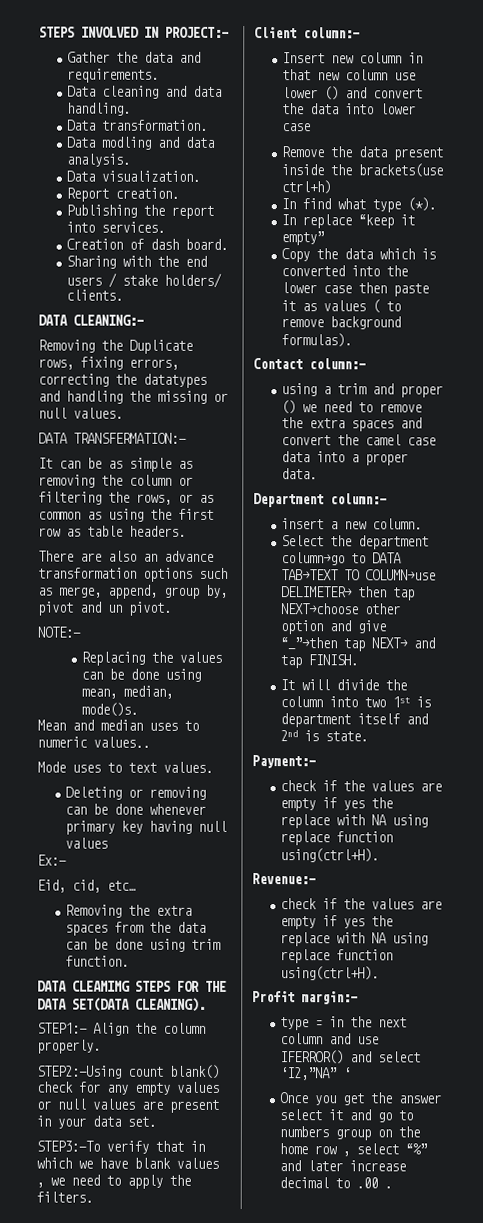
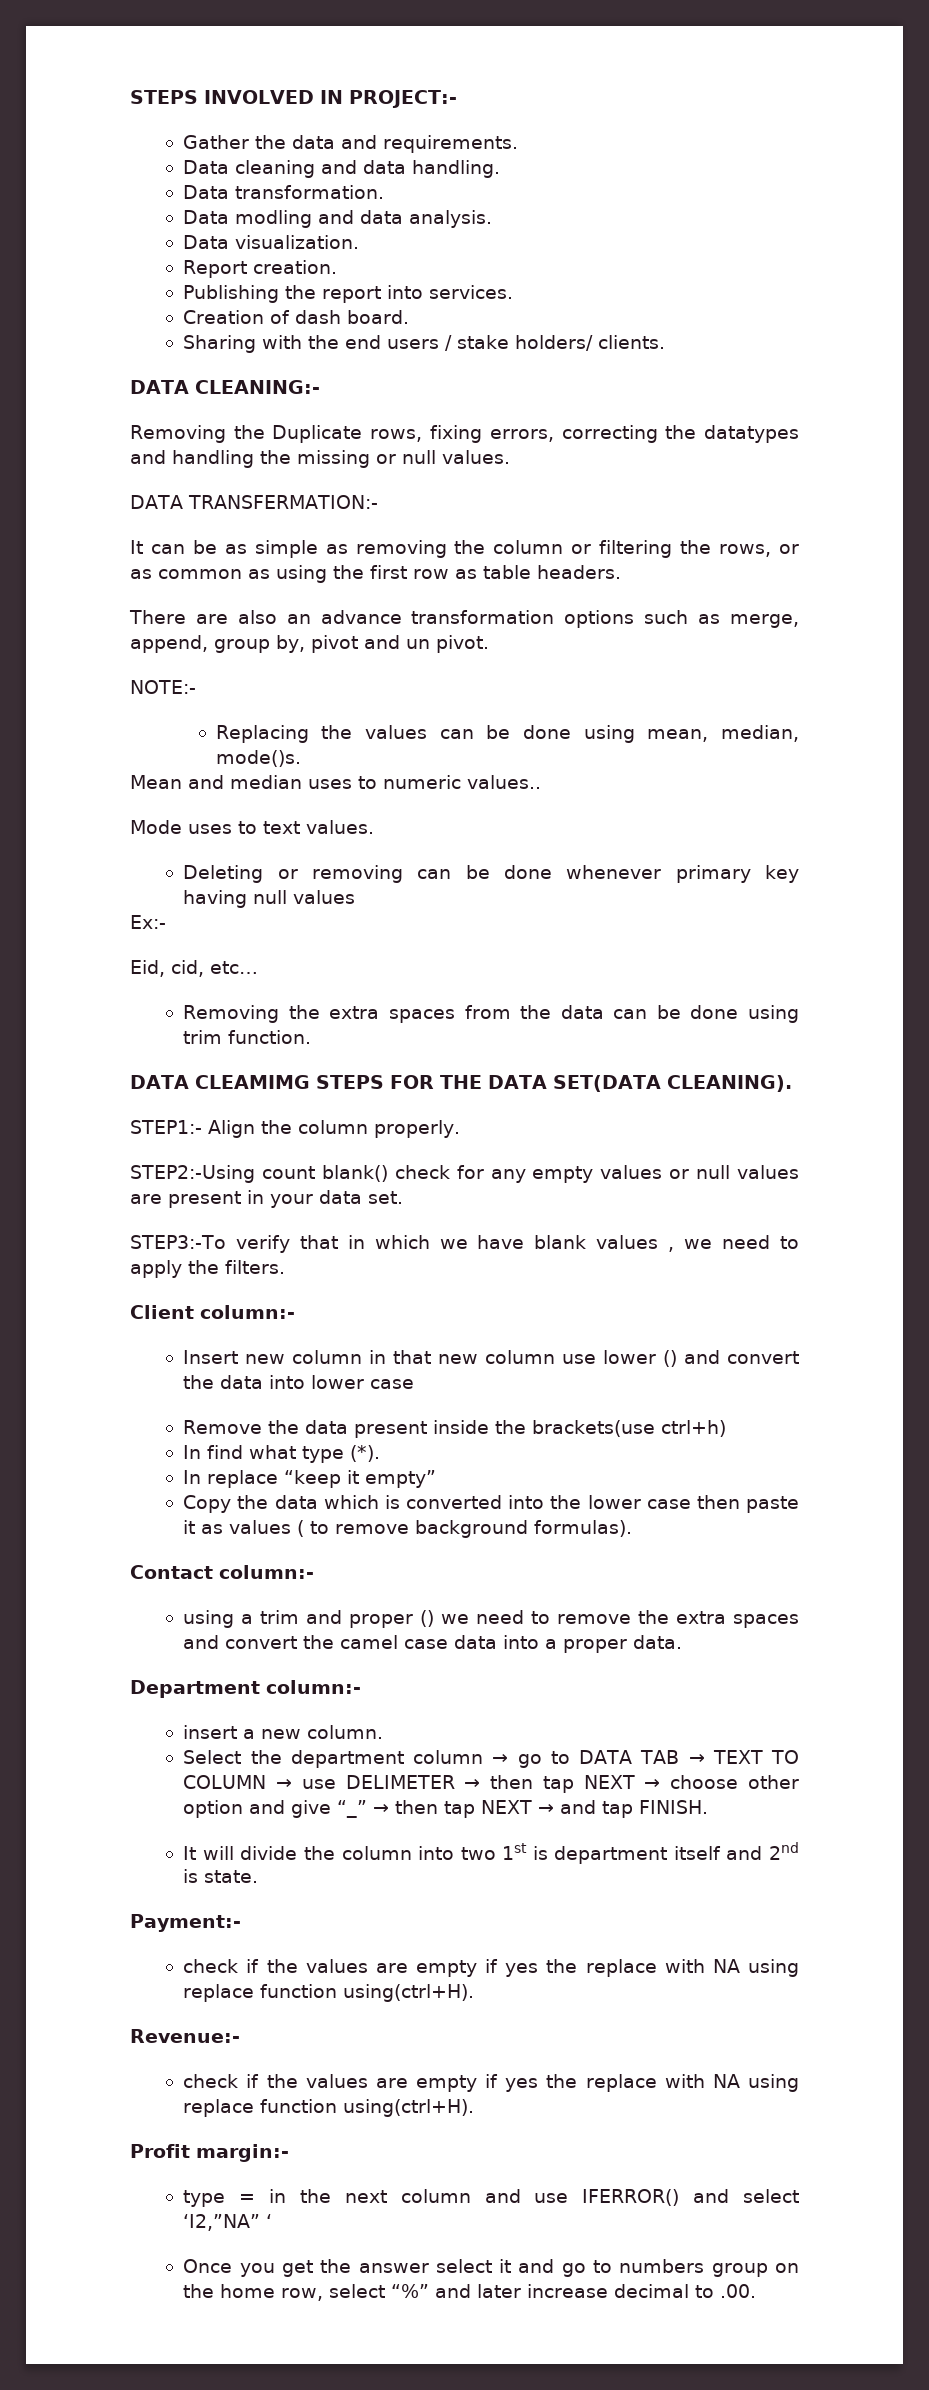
- Select the department column→go to DATA TAB→TEXT TO COLUMN→use DELIMETER→ then tap NEXT→choose other option and give “_”→then tap NEXT→ and tap FINISH.
+ Select the department column → go to DATA TAB → TEXT TO COLUMN → use DELIMETER → then tap NEXT → choose other option and give “_” → then tap NEXT → and tap FINISH.
- Once you get the answer select it and go to numbers group on the home row , select “%” and later increase decimal to .00 .
+ Once you get the answer select it and go to numbers group on the home row, select “%” and later increase decimal to .00.

